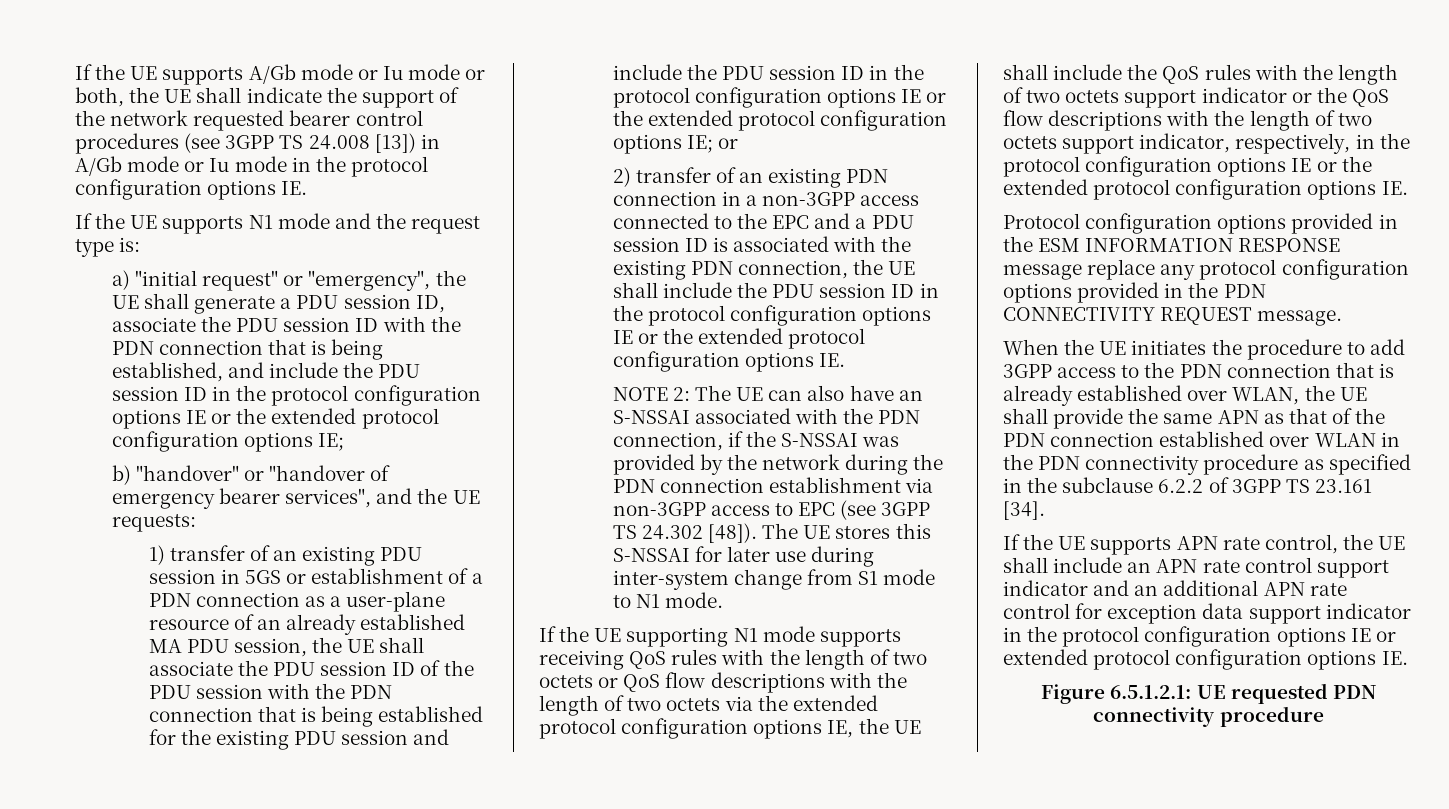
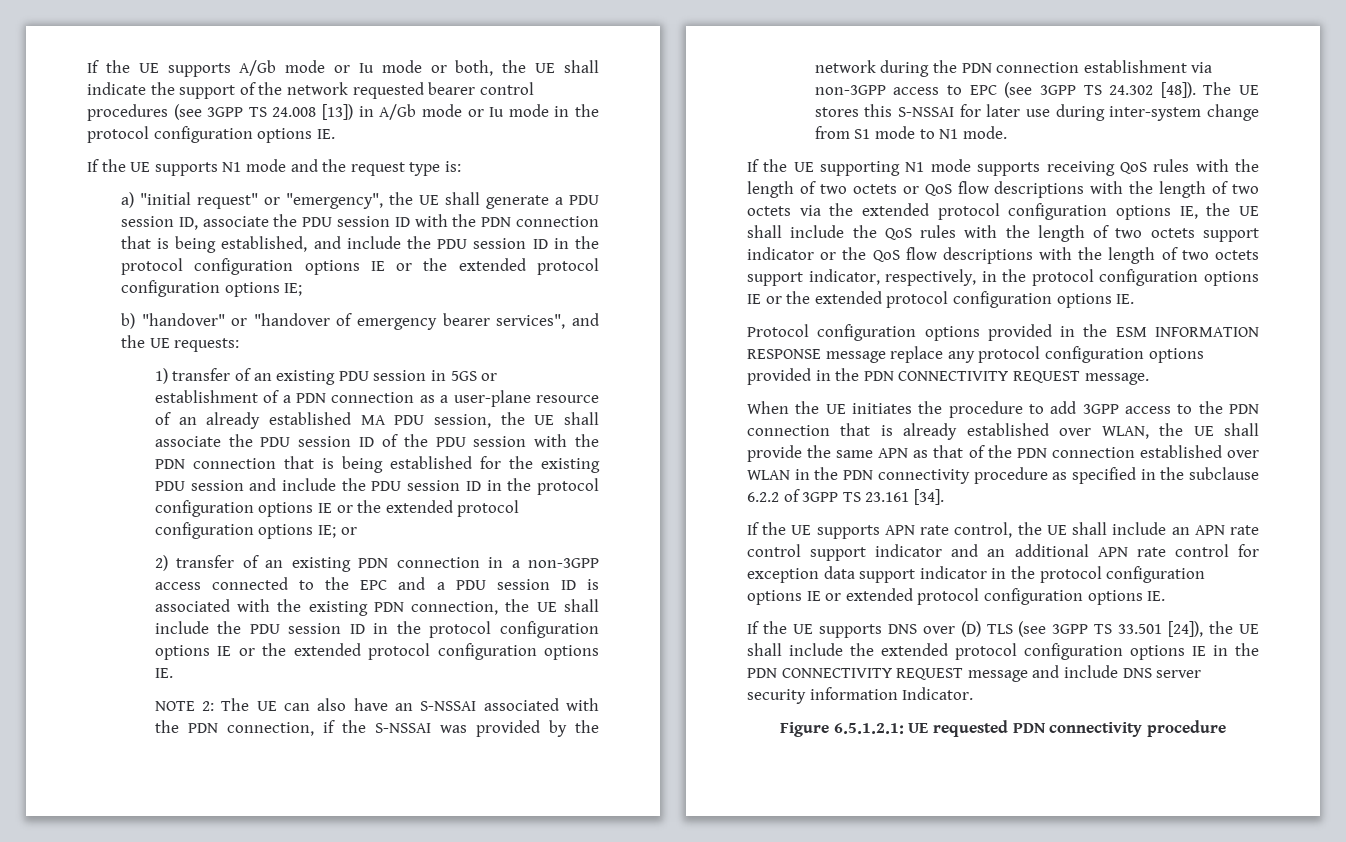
+ If the UE supports DNS over (D) TLS (see 3GPP TS 33.501 [24]), the UE shall include the extended protocol configuration options IE in the PDN CONNECTIVITY REQUEST message and include DNS server security information Indicator.

